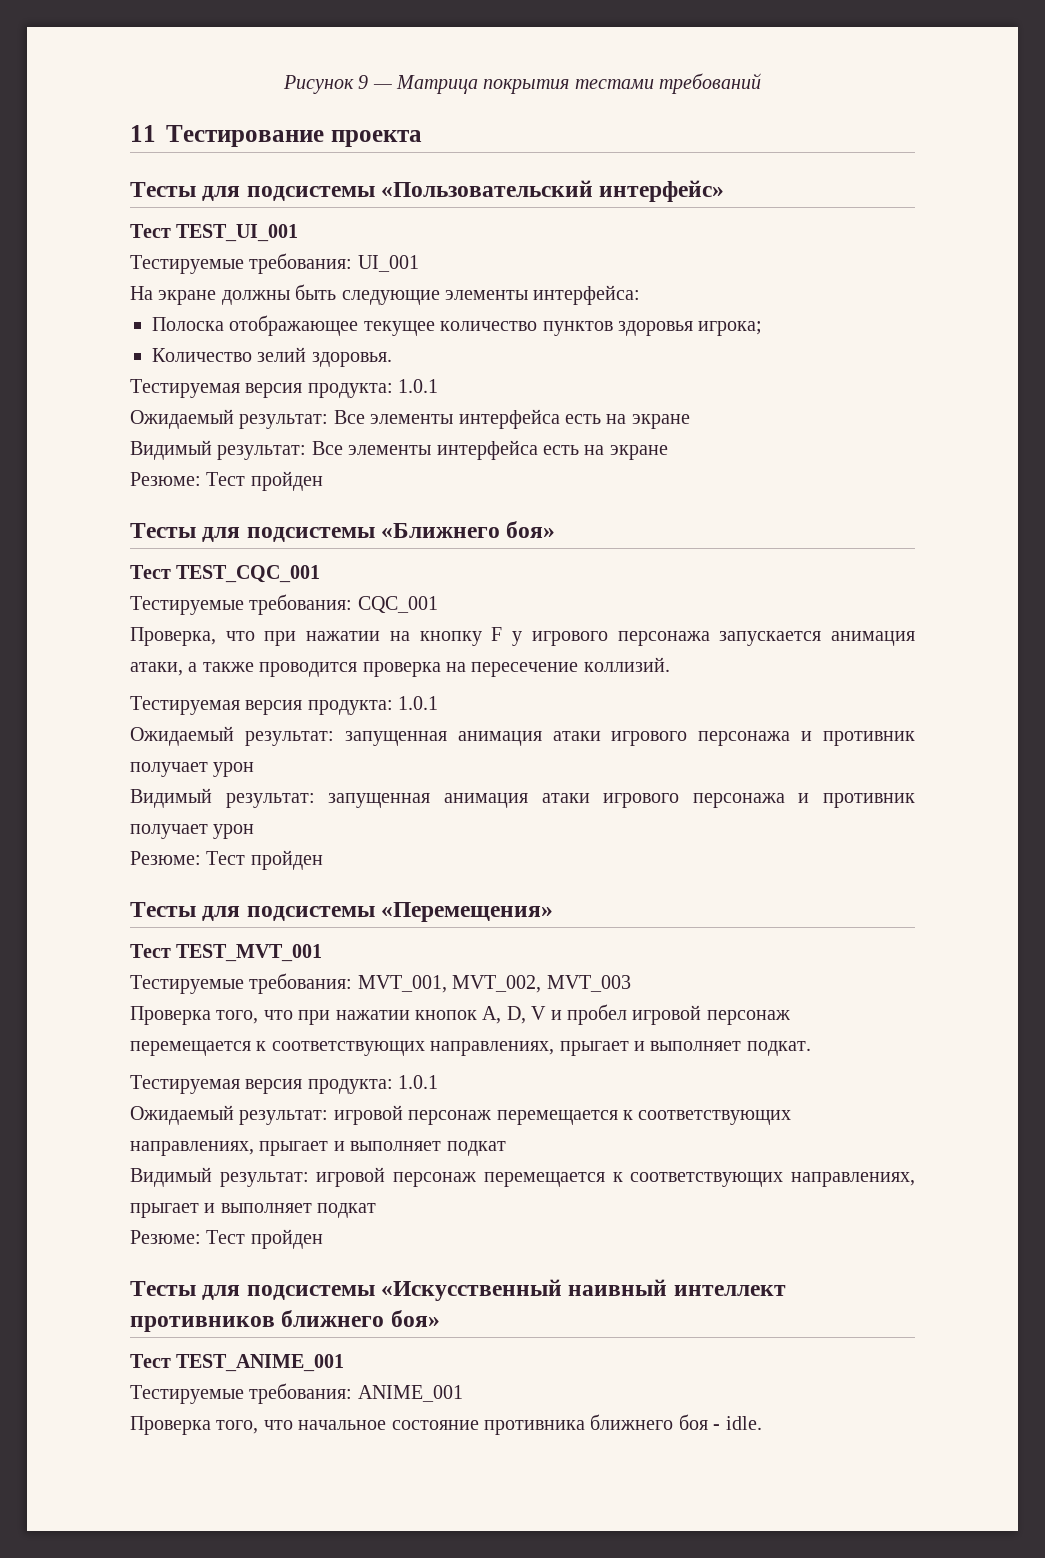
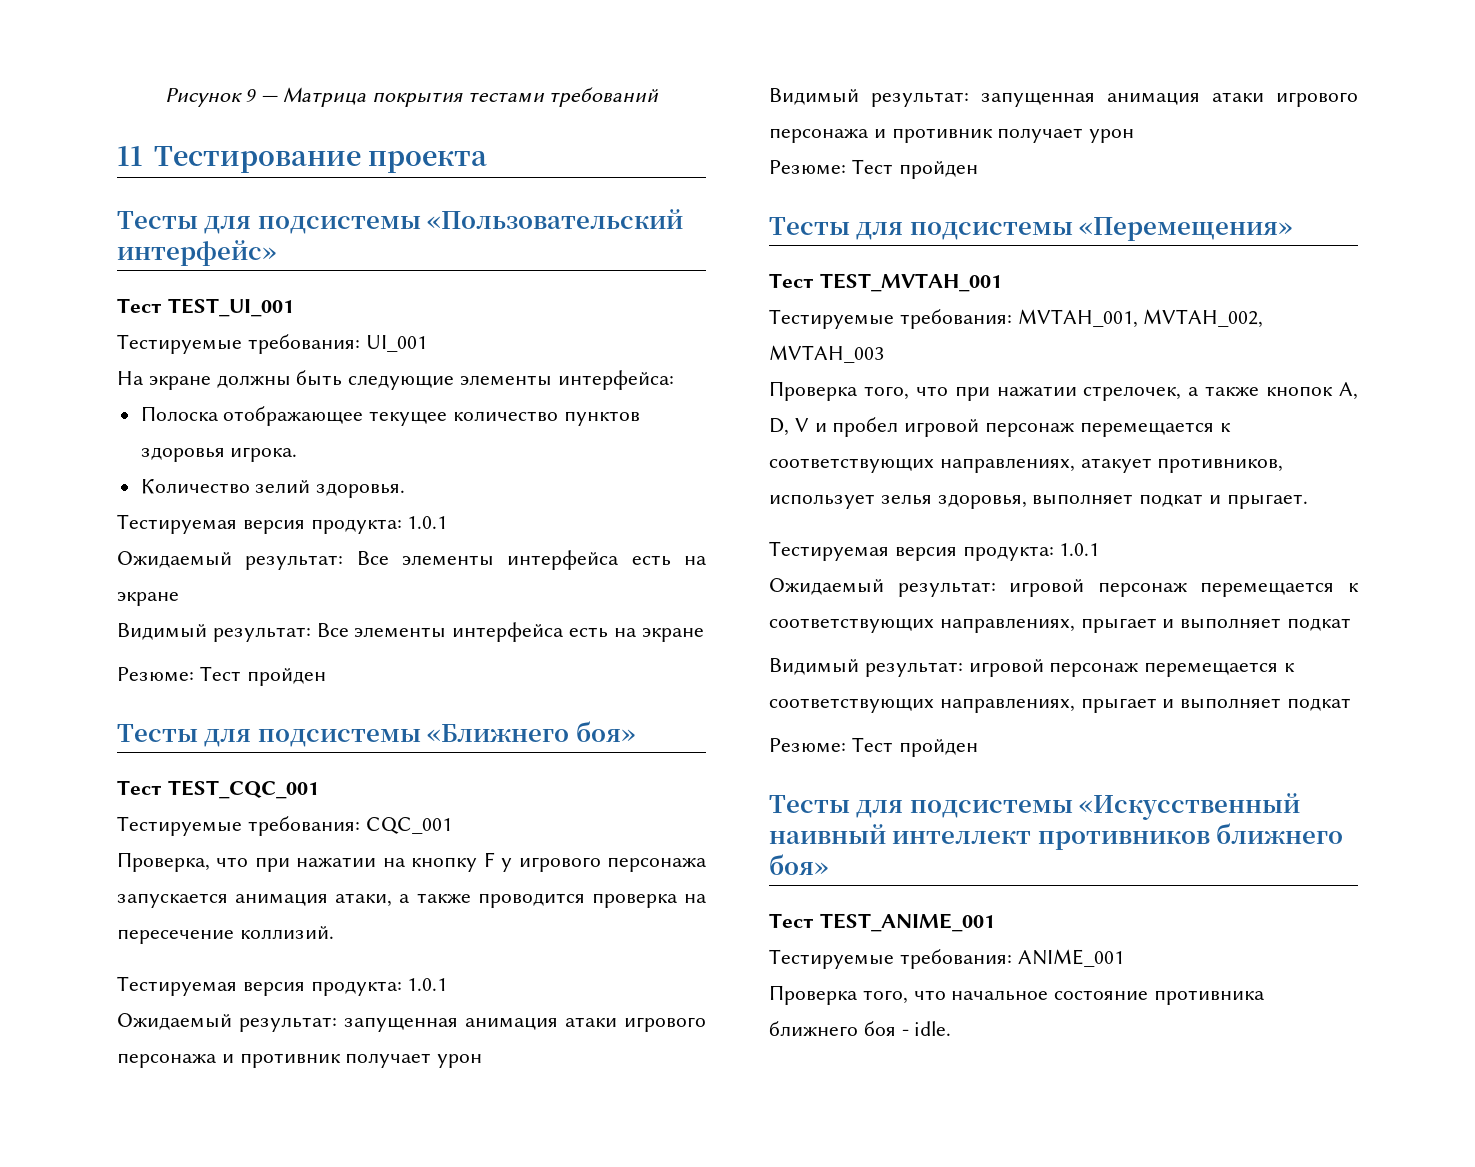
- Полоска отображающее текущее количество пунктов здоровья игрока;
+ Полоска отображающее текущее количество пунктов здоровья игрока.
- Тест TEST_MVT_001
- Тестируемые требования: MVT_001, MVT_002, MVT_003
+ Тест TEST_MVTAH_001
+ Тестируемые требования: MVTAH_001, MVTAH_002, MVTAH_003
- Проверка того, что при нажатии кнопок A, D, V и пробел игровой персонаж перемещается к соответствующих направлениях, прыгает и выполняет подкат.
+ Проверка того, что при нажатии стрелочек, а также кнопок A, D, V и пробел игровой персонаж перемещается к соответствующих направлениях, атакует противников, использует зелья здоровья, выполняет подкат и прыгает.

